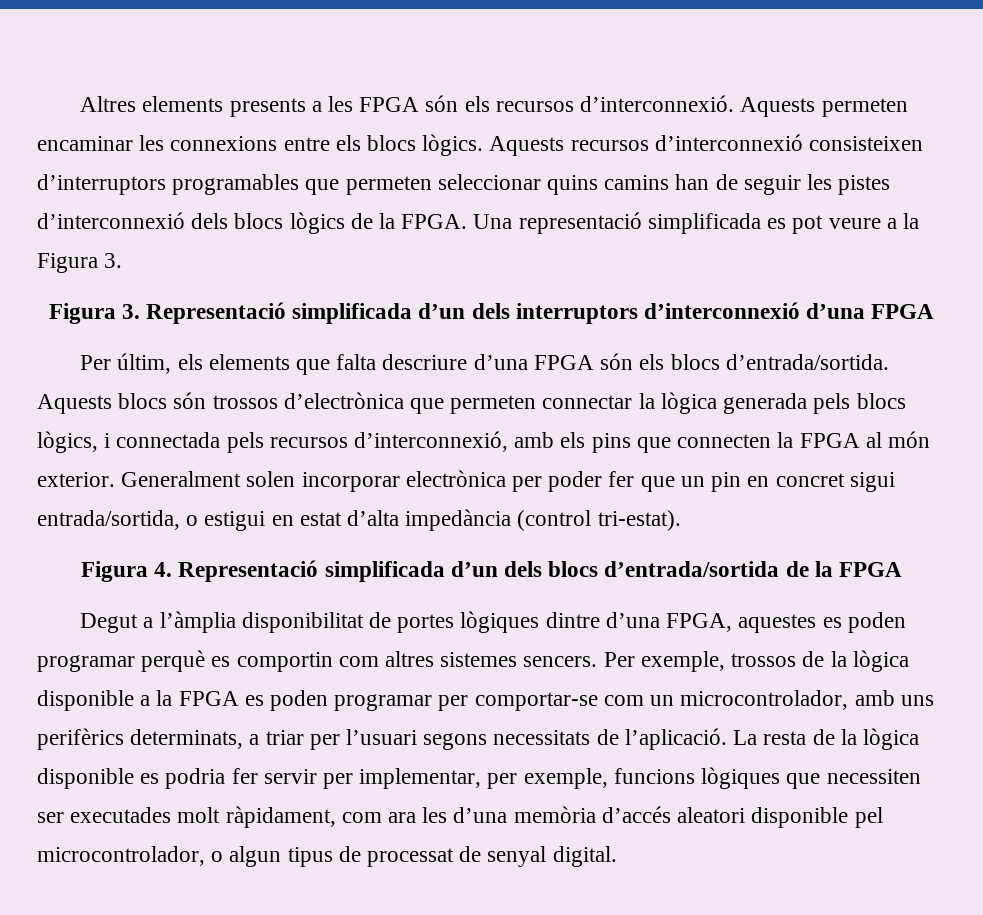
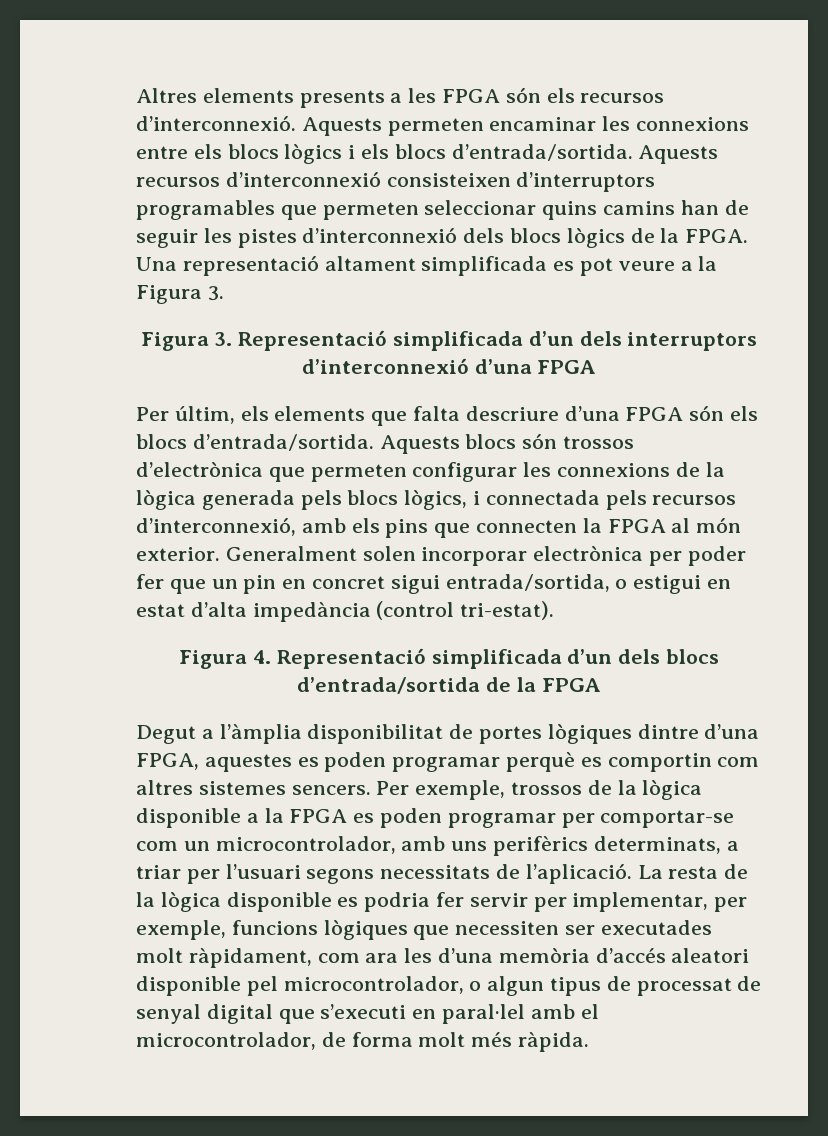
- Aquests permeten encaminar les connexions entre els blocs lògics.
+ Aquests permeten encaminar les connexions entre els blocs lògics i els blocs d’entrada/sortida.
- Una representació simplificada es pot veure a la Figura 3.
+ Una representació altament simplificada es pot veure a la Figura 3.
- Aquests blocs són trossos d’electrònica que permeten connectar la lògica generada pels blocs lògics, i connectada pels recursos d’interconnexió, amb els pins que connecten la FPGA al món exterior.
+ Aquests blocs són trossos d’electrònica que permeten configurar les connexions de la lògica generada pels blocs lògics, i connectada pels recursos d’interconnexió, amb els pins que connecten la FPGA al món exterior.
- La resta de la lògica disponible es podria fer servir per implementar, per exemple, funcions lògiques que necessiten ser executades molt ràpidament, com ara les d’una memòria d’accés aleatori disponible pel microcontrolador, o algun tipus de processat de senyal digital.
+ La resta de la lògica disponible es podria fer servir per implementar, per exemple, funcions lògiques que necessiten ser executades molt ràpidament, com ara les d’una memòria d’accés aleatori disponible pel microcontrolador, o algun tipus de processat de senyal digital que s’executi en paral·lel amb el microcontrolador, de forma molt més ràpida.

